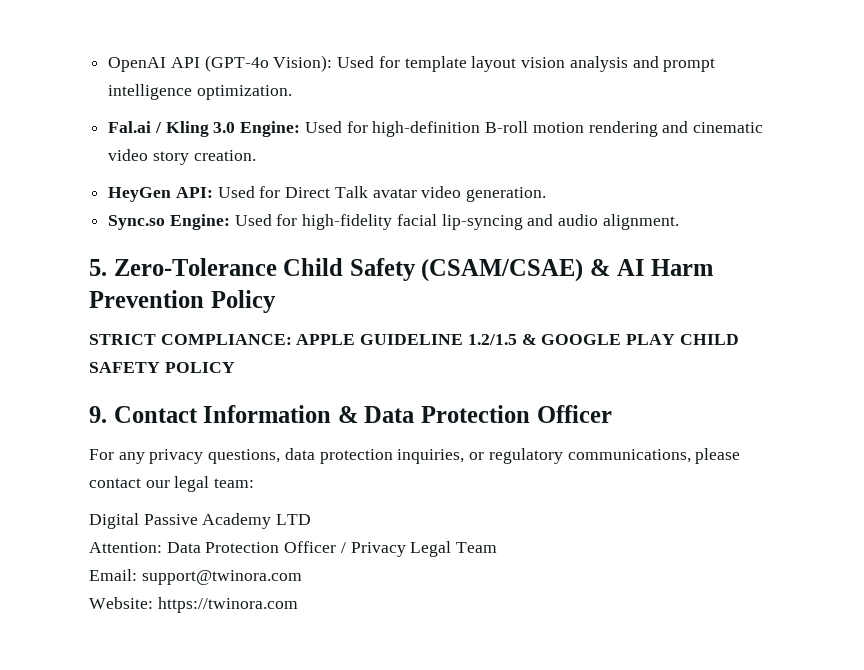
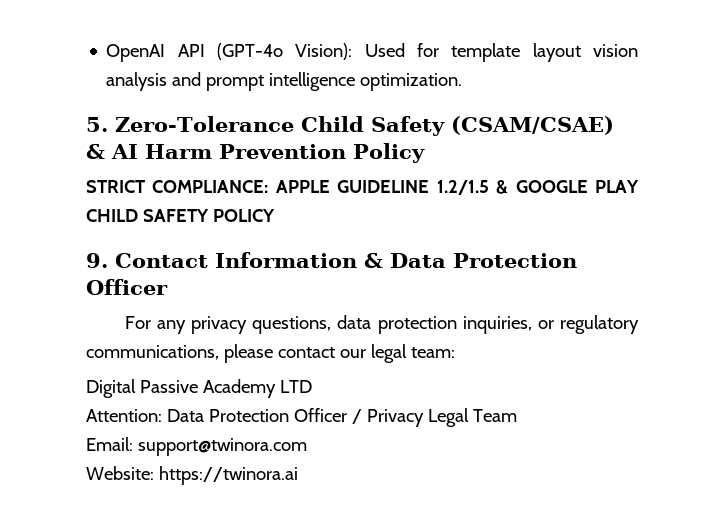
- Fal.ai / Kling 3.0 Engine: Used for high-definition B-roll motion rendering and cinematic video story creation.
- HeyGen API: Used for Direct Talk avatar video generation.
- Sync.so Engine: Used for high-fidelity facial lip-syncing and audio alignment.
- Website: https://twinora.com
+ Website: https://twinora.ai

